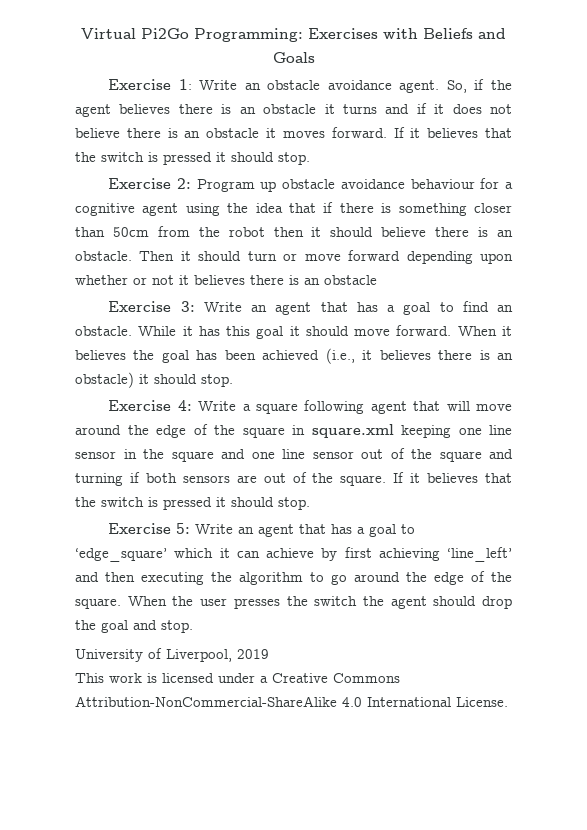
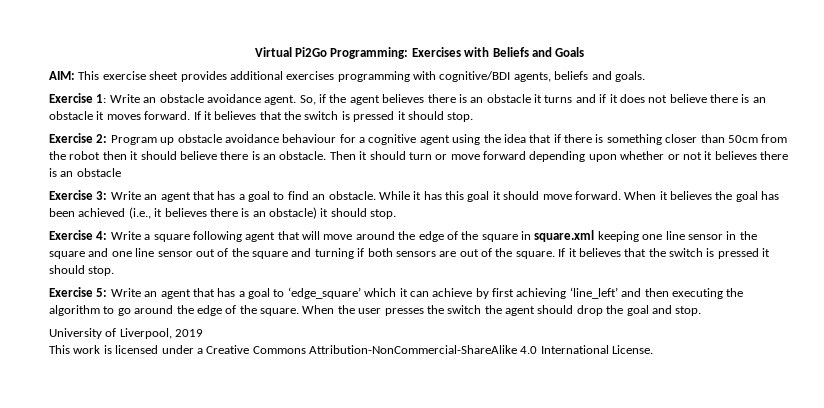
+ AIM: This exercise sheet provides additional exercises programming with cognitive/BDI agents, beliefs and goals.

